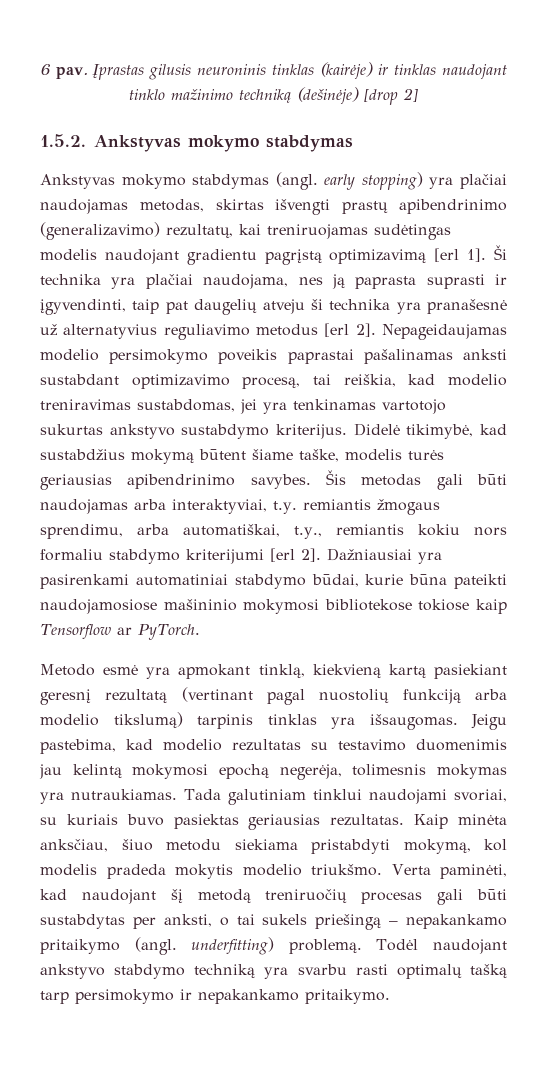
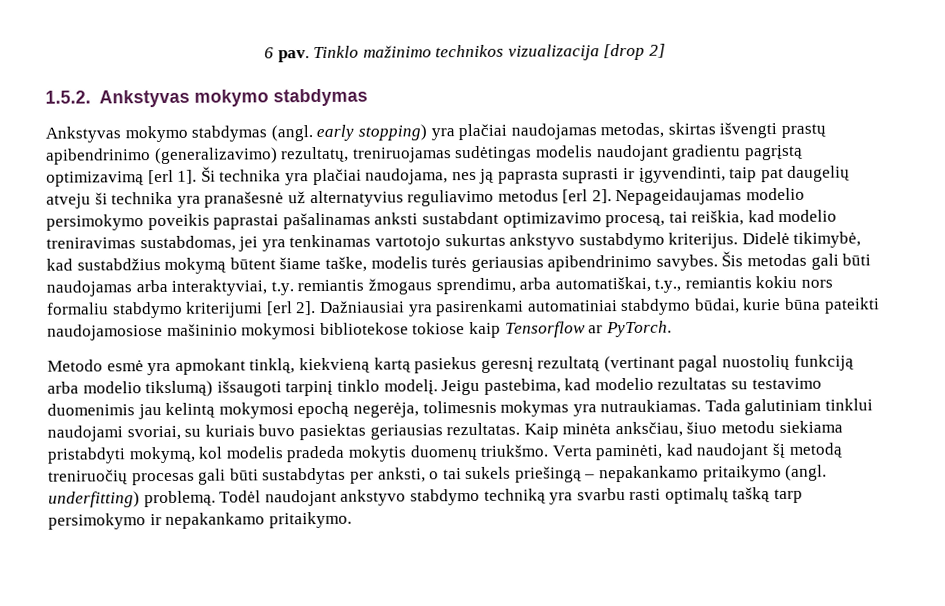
- Įprastas gilusis neuroninis tinklas (kairėje) ir tinklas naudojant tinklo mažinimo techniką (dešinėje) [drop 2]
+ Tinklo mažinimo technikos vizualizacija [drop 2]
- Ankstyvas mokymo stabdymas (angl. early stopping) yra plačiai naudojamas metodas, skirtas išvengti prastų apibendrinimo (generalizavimo) rezultatų, kai treniruojamas sudėtingas modelis naudojant gradientu pagrįstą optimizavimą [erl 1].
+ Ankstyvas mokymo stabdymas (angl. early stopping) yra plačiai naudojamas metodas, skirtas išvengti prastų apibendrinimo (generalizavimo) rezultatų, treniruojamas sudėtingas modelis naudojant gradientu pagrįstą optimizavimą [erl 1].
- Metodo esmė yra apmokant tinklą, kiekvieną kartą pasiekiant geresnį rezultatą (vertinant pagal nuostolių funkciją arba modelio tikslumą) tarpinis tinklas yra išsaugomas.
+ Metodo esmė yra apmokant tinklą, kiekvieną kartą pasiekus geresnį rezultatą (vertinant pagal nuostolių funkciją arba modelio tikslumą) išsaugoti tarpinį tinklo modelį.
- Kaip minėta anksčiau, šiuo metodu siekiama pristabdyti mokymą, kol modelis pradeda mokytis modelio triukšmo.
+ Kaip minėta anksčiau, šiuo metodu siekiama pristabdyti mokymą, kol modelis pradeda mokytis duomenų triukšmo.

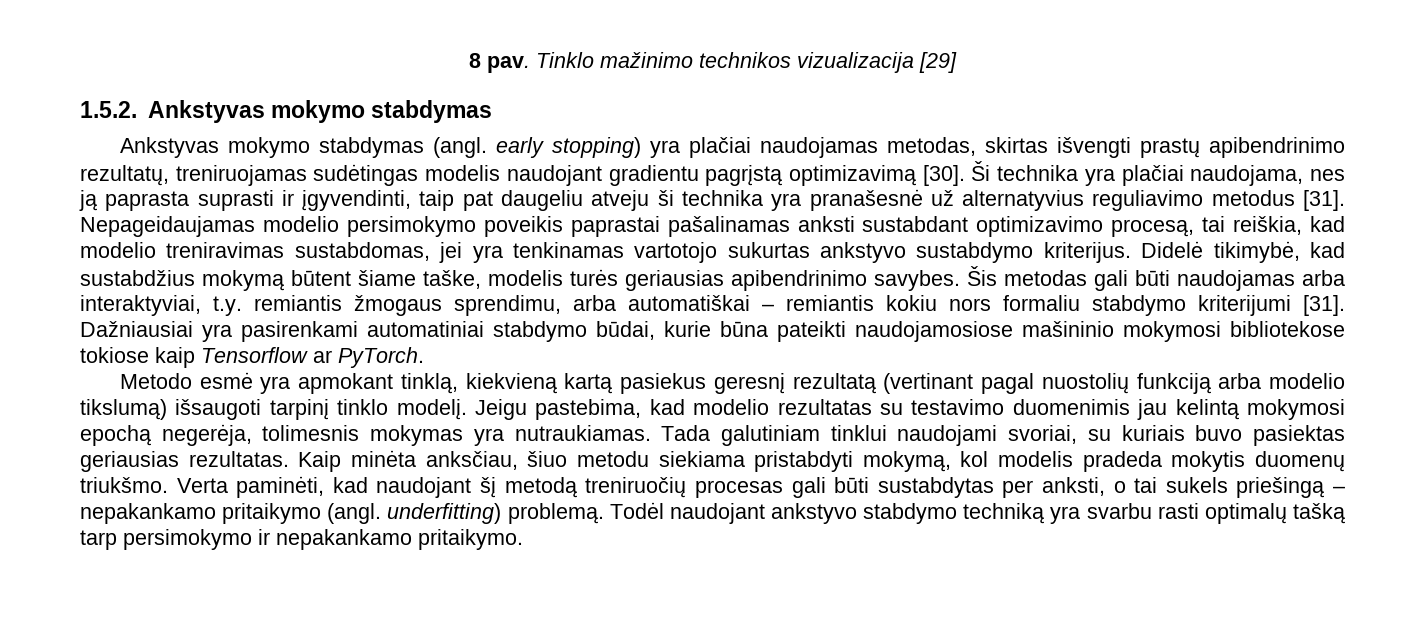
- 6 pav.
+ 8 pav.
- Tinklo mažinimo technikos vizualizacija [drop 2]
+ Tinklo mažinimo technikos vizualizacija [29]
- Ankstyvas mokymo stabdymas (angl. early stopping) yra plačiai naudojamas metodas, skirtas išvengti prastų apibendrinimo (generalizavimo) rezultatų, treniruojamas sudėtingas modelis naudojant gradientu pagrįstą optimizavimą [erl 1].
+ Ankstyvas mokymo stabdymas (angl. early stopping) yra plačiai naudojamas metodas, skirtas išvengti prastų apibendrinimo rezultatų, treniruojamas sudėtingas modelis naudojant gradientu pagrįstą optimizavimą [30].
- Ši technika yra plačiai naudojama, nes ją paprasta suprasti ir įgyvendinti, taip pat daugelių atveju ši technika yra pranašesnė už alternatyvius reguliavimo metodus [erl 2].
+ Ši technika yra plačiai naudojama, nes ją paprasta suprasti ir įgyvendinti, taip pat daugeliu atveju ši technika yra pranašesnė už alternatyvius reguliavimo metodus [31].
- Šis metodas gali būti naudojamas arba interaktyviai, t.y. remiantis žmogaus sprendimu, arba automatiškai, t.y., remiantis kokiu nors formaliu stabdymo kriterijumi [erl 2].
+ Šis metodas gali būti naudojamas arba interaktyviai, t.y. remiantis žmogaus sprendimu, arba automatiškai – remiantis kokiu nors formaliu stabdymo kriterijumi [31].

